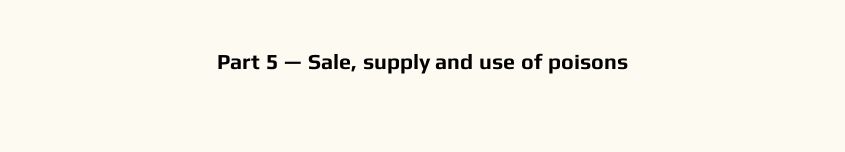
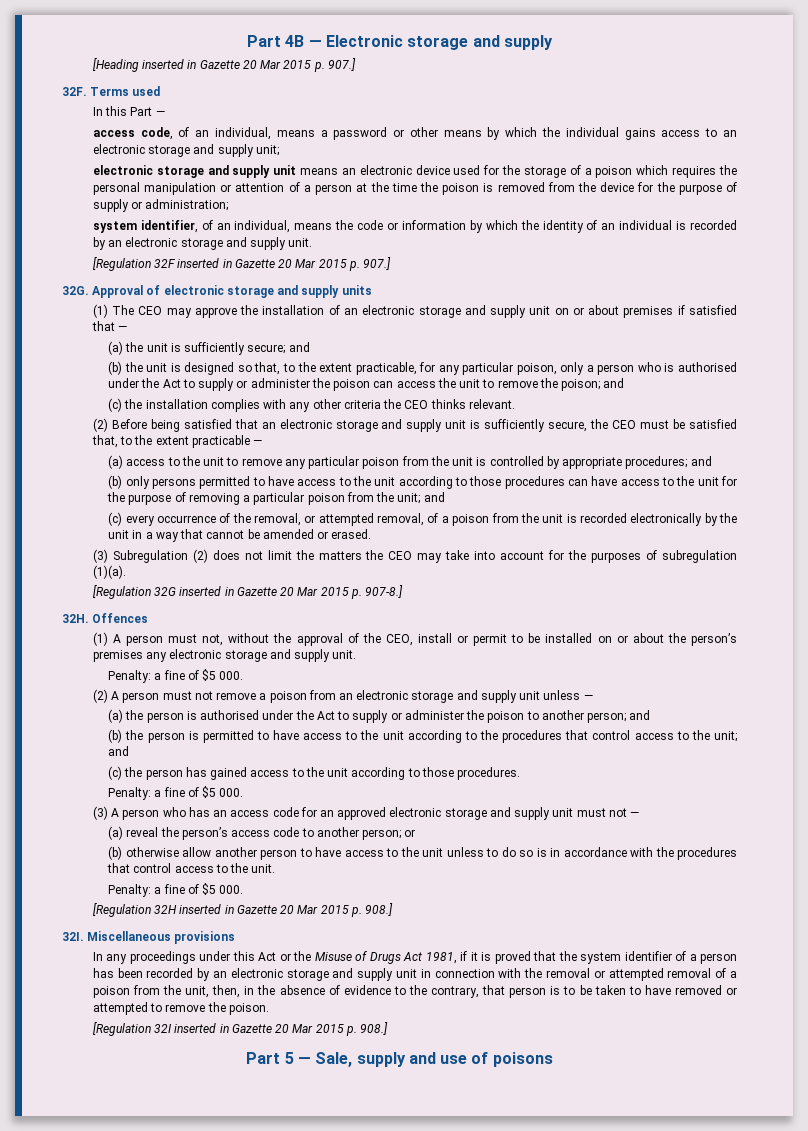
+ Part 4B — Electronic storage and supply
+ [Heading inserted in Gazette 20 Mar 2015 p. 907.]
+ 32F. Terms used
+ In this Part —
+ access code, of an individual, means a password or other means by which the individual gains access to an electronic storage and supply unit;
+ electronic storage and supply unit means an electronic device used for the storage of a poison which requires the personal manipulation or attention of a person at the time the poison is removed from the device for the purpose of supply or administration;
+ system identifier, of an individual, means the code or information by which the identity of an individual is recorded by an electronic storage and supply unit.
+ [Regulation 32F inserted in Gazette 20 Mar 2015 p. 907.]
+ 32G. Approval of electronic storage and supply units
+ (1) The CEO may approve the installation of an electronic storage and supply unit on or about premises if satisfied that —
+ (a) the unit is sufficiently secure; and
+ (b) the unit is designed so that, to the extent practicable, for any particular poison, only a person who is authorised under the Act to supply or administer the poison can access the unit to remove the poison; and
+ (c) the installation complies with any other criteria the CEO thinks relevant.
+ (2) Before being satisfied that an electronic storage and supply unit is sufficiently secure, the CEO must be satisfied that, to the extent practicable —
+ (a) access to the unit to remove any particular poison from the unit is controlled by appropriate procedures; and
+ (b) only persons permitted to have access to the unit according to those procedures can have access to the unit for the purpose of removing a particular poison from the unit; and
+ (c) every occurrence of the removal, or attempted removal, of a poison from the unit is recorded electronically by the unit in a way that cannot be amended or erased.
+ (3) Subregulation (2) does not limit the matters the CEO may take into account for the purposes of subregulation (1)(a).
+ [Regulation 32G inserted in Gazette 20 Mar 2015 p. 907-8.]
+ 32H. Offences
+ (1) A person must not, without the approval of the CEO, install or permit to be installed on or about the person’s premises any electronic storage and supply unit.
+ Penalty: a fine of $5 000.
+ (2) A person must not remove a poison from an electronic storage and supply unit unless —
+ (a) the person is authorised under the Act to supply or administer the poison to another person; and
+ (b) the person is permitted to have access to the unit according to the procedures that control access to the unit; and
+ (c) the person has gained access to the unit according to those procedures.
+ Penalty: a fine of $5 000.
+ (3) A person who has an access code for an approved electronic storage and supply unit must not —
+ (a) reveal the person’s access code to another person; or
+ (b) otherwise allow another person to have access to the unit unless to do so is in accordance with the procedures that control access to the unit.
+ Penalty: a fine of $5 000.
+ [Regulation 32H inserted in Gazette 20 Mar 2015 p. 908.]
+ 32I. Miscellaneous provisions
+ In any proceedings under this Act or the Misuse of Drugs Act 1981, if it is proved that the system identifier of a person has been recorded by an electronic storage and supply unit in connection with the removal or attempted removal of a poison from the unit, then, in the absence of evidence to the contrary, that person is to be taken to have removed or attempted to remove the poison.
+ [Regulation 32I inserted in Gazette 20 Mar 2015 p. 908.]

